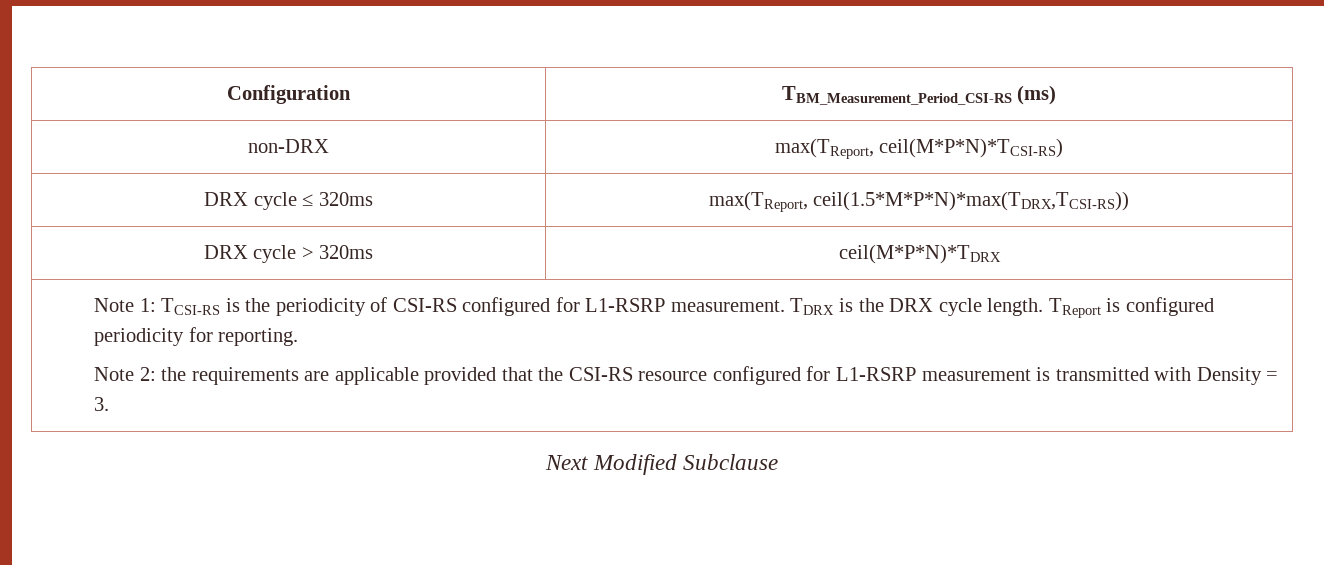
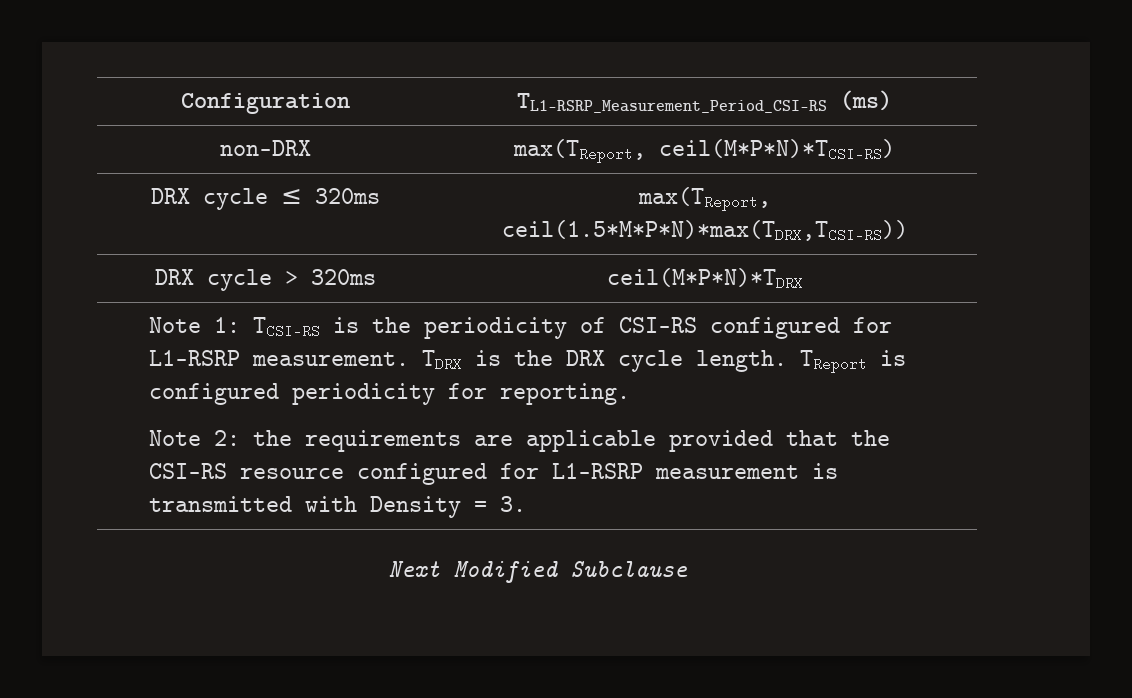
- Configuration | TBM_Measurement_Period_CSI-RS (ms)
+ Configuration | TL1-RSRP_Measurement_Period_CSI-RS (ms)

